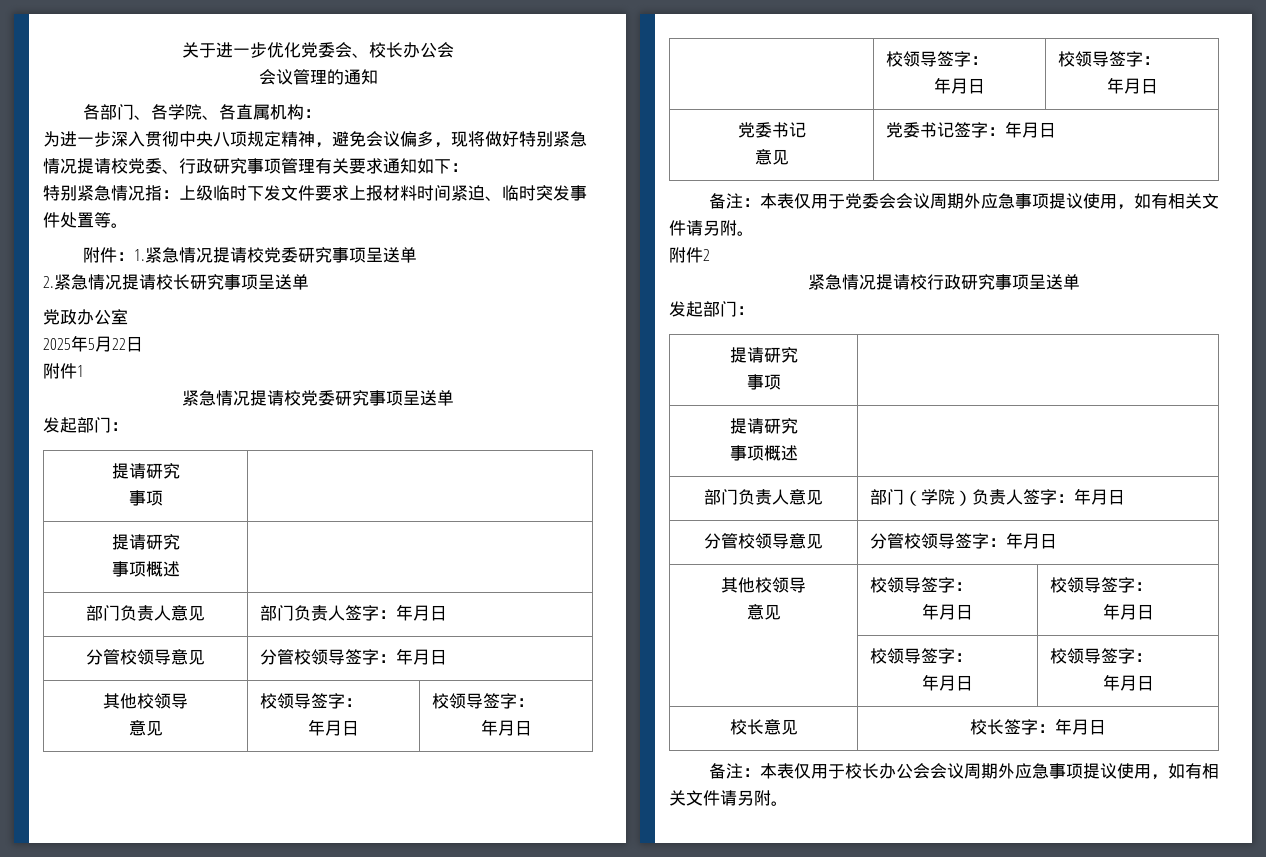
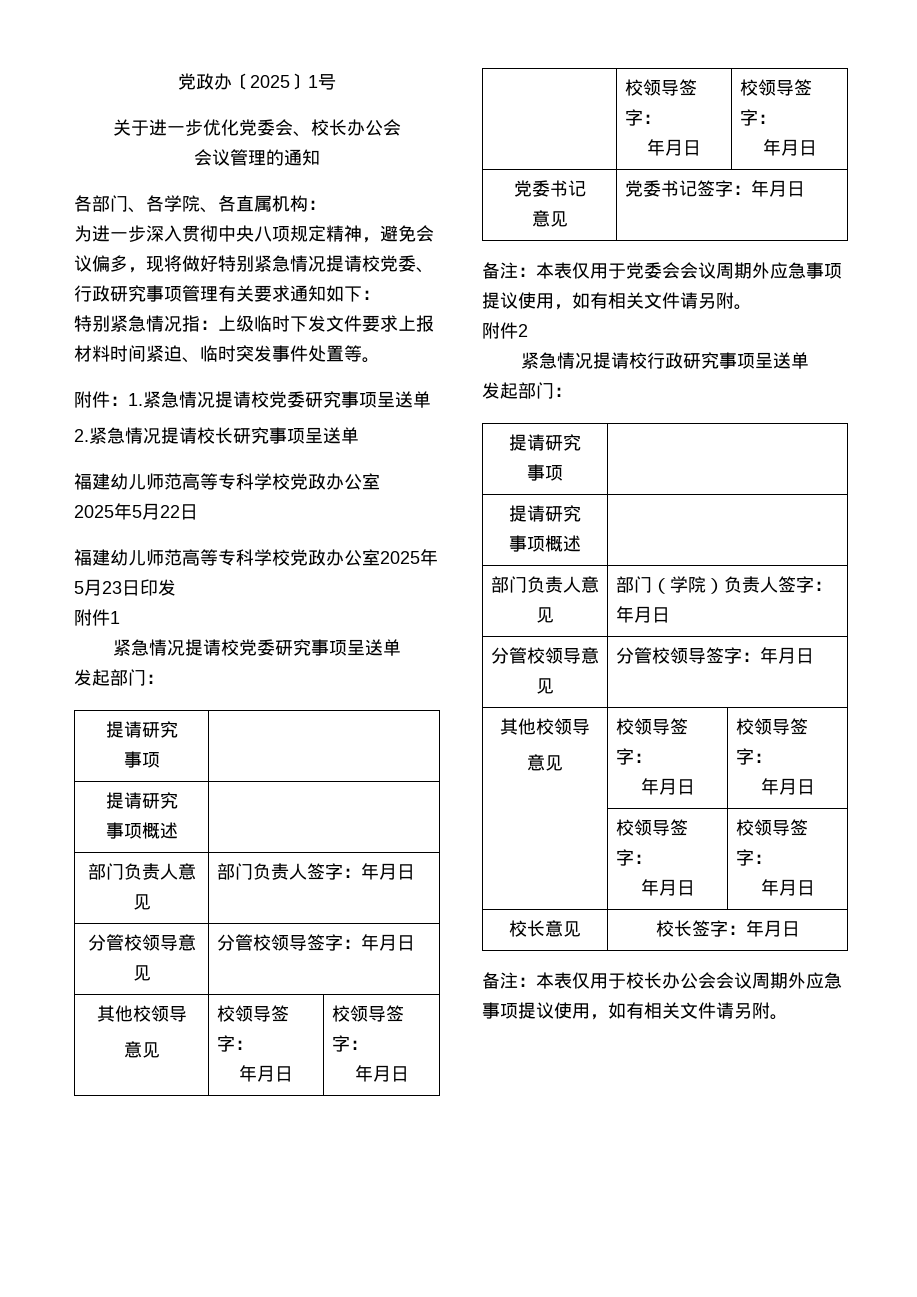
+ 党政办〔2025〕1号
  2.紧急情况提请校长研究事项呈送单
- 党政办公室
+ 福建幼儿师范高等专科学校党政办公室
+ 福建幼儿师范高等专科学校党政办公室2025年5月23日印发

